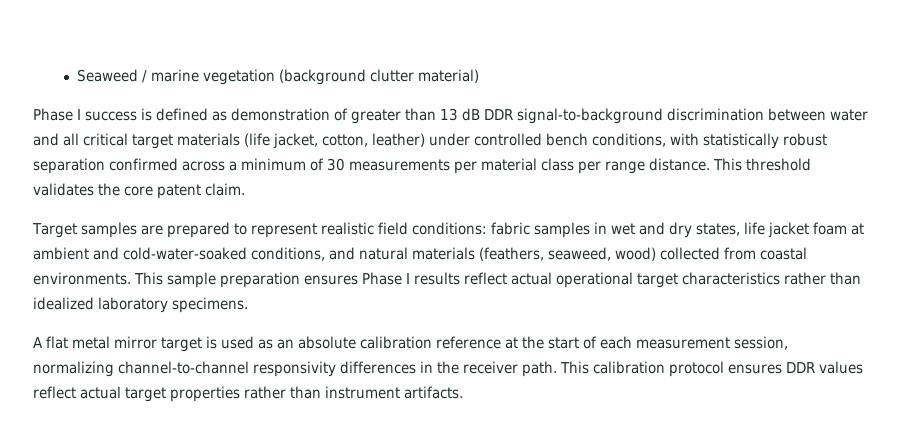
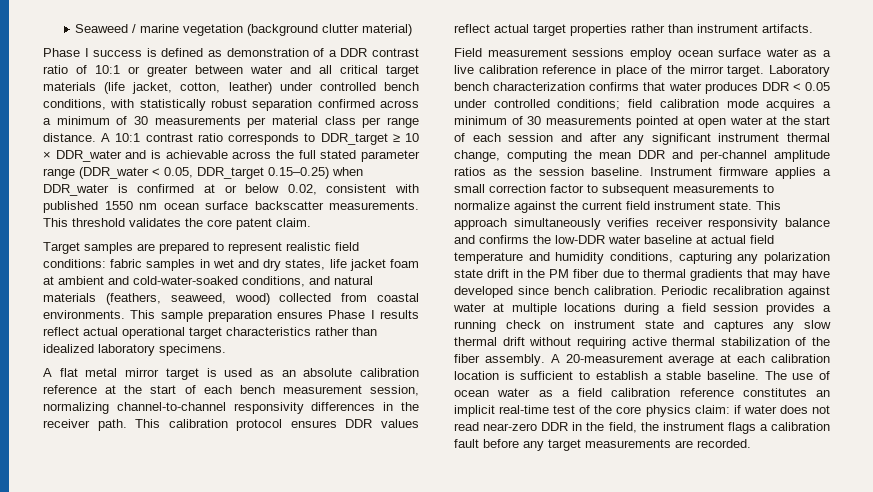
- Phase I success is defined as demonstration of greater than 13 dB DDR signal-to-background discrimination between water and all critical target materials (life jacket, cotton, leather) under controlled bench conditions, with statistically robust separation confirmed across a minimum of 30 measurements per material class per range distance.
+ Phase I success is defined as demonstration of a DDR contrast ratio of 10:1 or greater between water and all critical target materials (life jacket, cotton, leather) under controlled bench conditions, with statistically robust separation confirmed across a minimum of 30 measurements per material class per range distance.
+ A 10:1 contrast ratio corresponds to DDR_target ≥ 10 × DDR_water and is achievable across the full stated parameter range (DDR_water < 0.05, DDR_target 0.15–0.25) when DDR_water is confirmed at or below 0.02, consistent with published 1550 nm ocean surface backscatter measurements.
- A flat metal mirror target is used as an absolute calibration reference at the start of each measurement session, normalizing channel-to-channel responsivity differences in the receiver path.
+ A flat metal mirror target is used as an absolute calibration reference at the start of each bench measurement session, normalizing channel-to-channel responsivity differences in the receiver path.
+ Field measurement sessions employ ocean surface water as a live calibration reference in place of the mirror target. Laboratory bench characterization confirms that water produces DDR < 0.05 under controlled conditions; field calibration mode acquires a minimum of 30 measurements pointed at open water at the start of each session and after any significant instrument thermal change, computing the mean DDR and per-channel amplitude ratios as the session baseline. Instrument firmware applies a small correction factor to subsequent measurements to normalize against the current field instrument state. This approach simultaneously verifies receiver responsivity balance and confirms the low-DDR water baseline at actual field temperature and humidity conditions, capturing any polarization state drift in the PM fiber due to thermal gradients that may have developed since bench calibration. Periodic recalibration against water at multiple locations during a field session provides a running check on instrument state and captures any slow thermal drift without requiring active thermal stabilization of the fiber assembly. A 20-measurement average at each calibration location is sufficient to establish a stable baseline. The use of ocean water as a field calibration reference constitutes an implicit real-time test of the core physics claim: if water does not read near-zero DDR in the field, the instrument flags a calibration fault before any target measurements are recorded.

